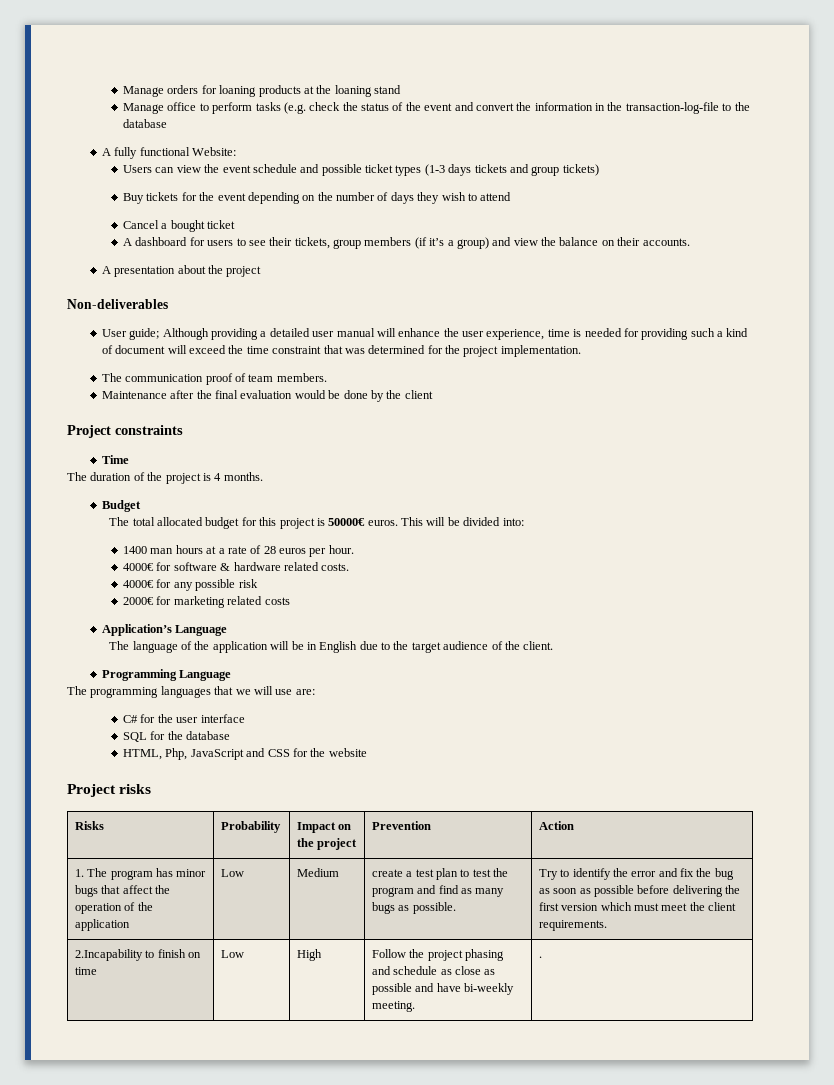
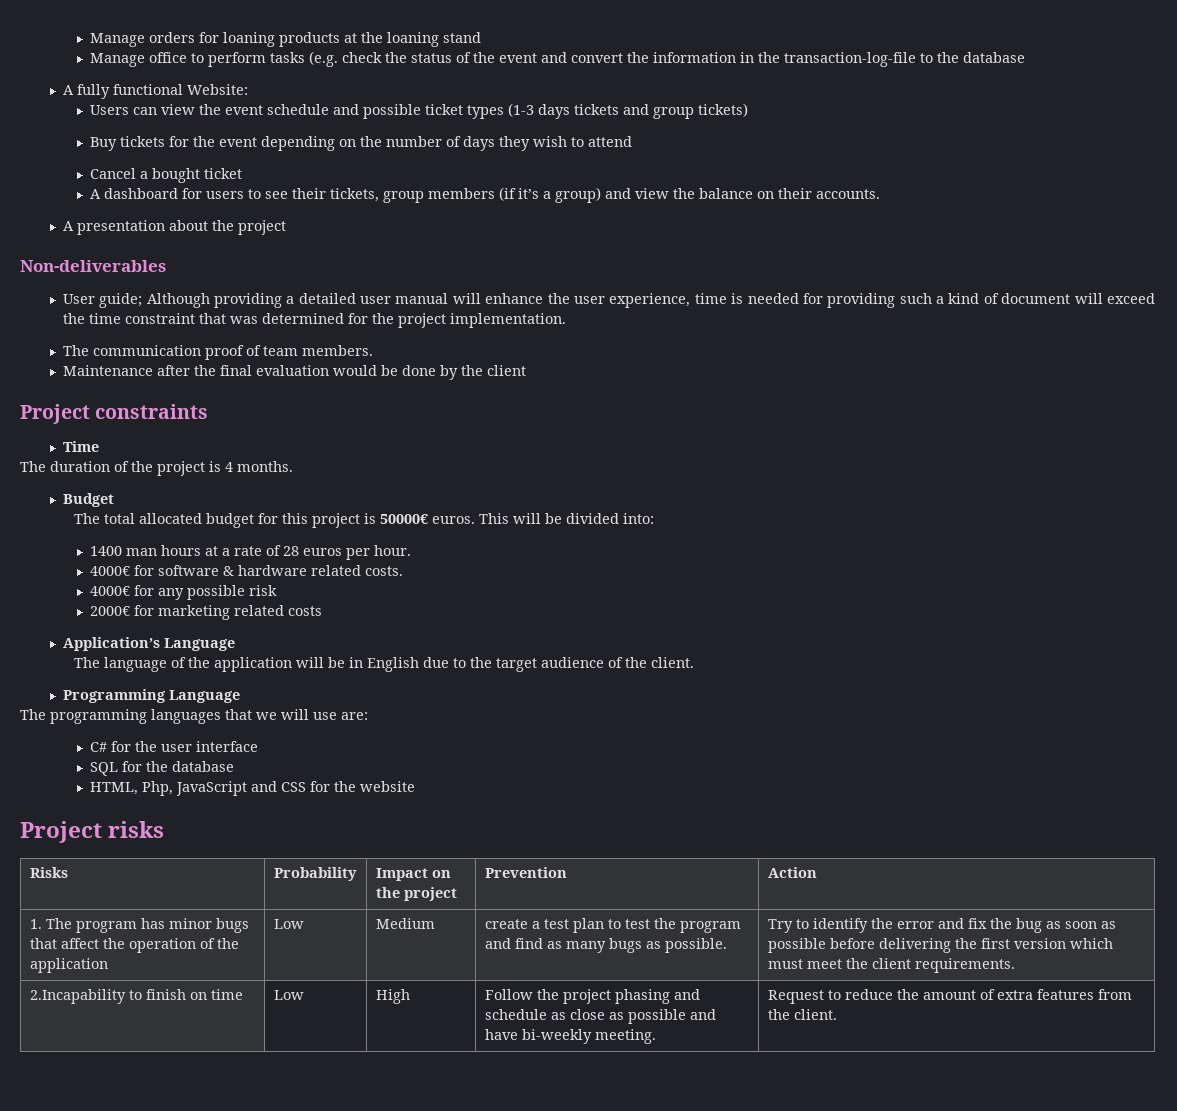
- 2.Incapability to finish on time | Low | High | Follow the project phasing and schedule as close as possible and have bi-weekly meeting. | .
+ 2.Incapability to finish on time | Low | High | Follow the project phasing and schedule as close as possible and have bi-weekly meeting. | Request to reduce the amount of extra features from the client.

